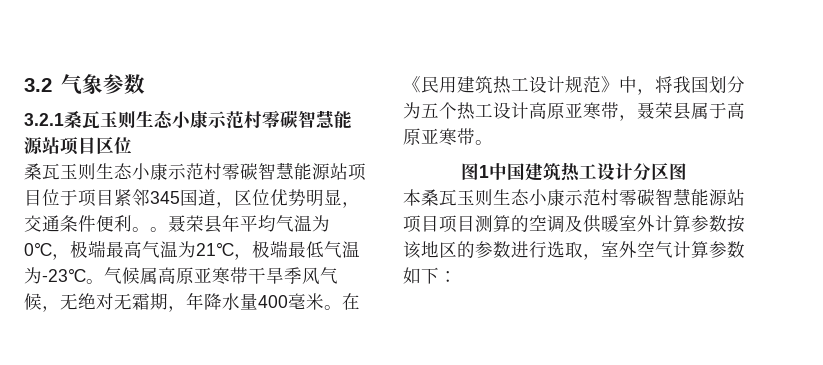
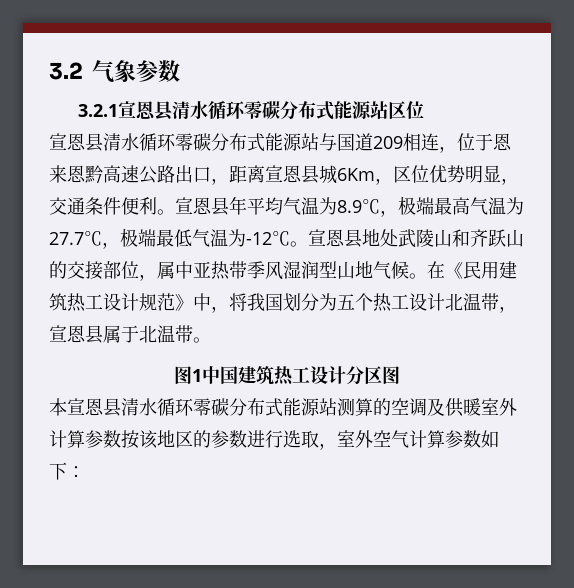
- 3.2.1桑瓦玉则生态小康示范村零碳智慧能源站项目区位
- 桑瓦玉则生态小康示范村零碳智慧能源站项目位于项目紧邻345国道，区位优势明显，交通条件便利。
+ 3.2.1宣恩县清水循环零碳分布式能源站区位
+ 宣恩县清水循环零碳分布式能源站与国道209相连，位于恩来恩黔高速公路出口，距离宣恩县城6Km，区位优势明显，交通条件便利。
- 。聂荣县年平均气温为0℃，极端最高气温为21℃，极端最低气温为-23℃。气候属高原亚寒带干旱季风气候，无绝对无霜期，年降水量400毫米。
+ 宣恩县年平均气温为8.9℃，极端最高气温为27.7℃，极端最低气温为-12℃。宣恩县地处武陵山和齐跃山的交接部位，属中亚热带季风湿润型山地气候。
- 在《民用建筑热工设计规范》中，将我国划分为五个热工设计高原亚寒带，聂荣县属于高原亚寒带。
+ 在《民用建筑热工设计规范》中，将我国划分为五个热工设计北温带，宣恩县属于北温带。
- 本桑瓦玉则生态小康示范村零碳智慧能源站项目项目测算的空调及供暖室外计算参数按该地区的参数进行选取，室外空气计算参数如下：
+ 本宣恩县清水循环零碳分布式能源站测算的空调及供暖室外计算参数按该地区的参数进行选取，室外空气计算参数如下：

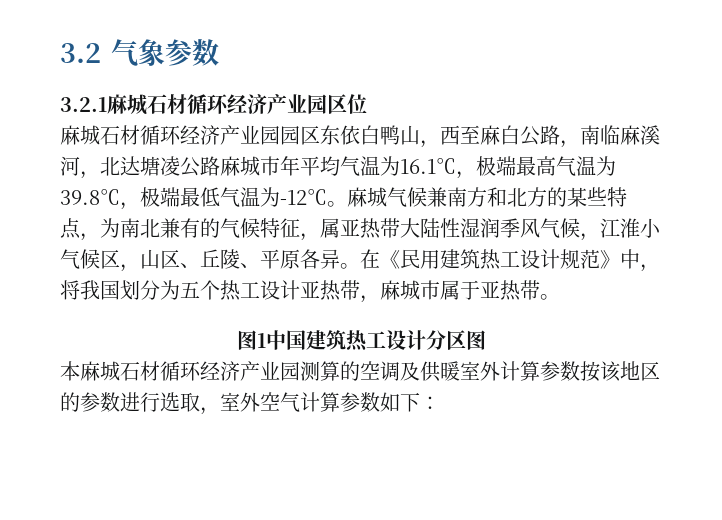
- 3.2.1宣恩县清水循环零碳分布式能源站区位
- 宣恩县清水循环零碳分布式能源站与国道209相连，位于恩来恩黔高速公路出口，距离宣恩县城6Km，区位优势明显，交通条件便利。宣恩县年平均气温为8.9℃，极端最高气温为27.7℃，极端最低气温为-12℃。
+ 3.2.1麻城石材循环经济产业园区位
+ 麻城石材循环经济产业园园区东依白鸭山，西至麻白公路，南临麻溪河，北达塘凌公路麻城市年平均气温为16.1℃，极端最高气温为39.8℃，极端最低气温为-12℃。
- 宣恩县地处武陵山和齐跃山的交接部位，属中亚热带季风湿润型山地气候。
+ 麻城气候兼南方和北方的某些特点，为南北兼有的气候特征，属亚热带大陆性湿润季风气候，江淮小气候区，山区、丘陵、平原各异。
- 在《民用建筑热工设计规范》中，将我国划分为五个热工设计北温带，宣恩县属于北温带。
+ 在《民用建筑热工设计规范》中，将我国划分为五个热工设计亚热带，麻城市属于亚热带。
- 本宣恩县清水循环零碳分布式能源站测算的空调及供暖室外计算参数按该地区的参数进行选取，室外空气计算参数如下：
+ 本麻城石材循环经济产业园测算的空调及供暖室外计算参数按该地区的参数进行选取，室外空气计算参数如下：

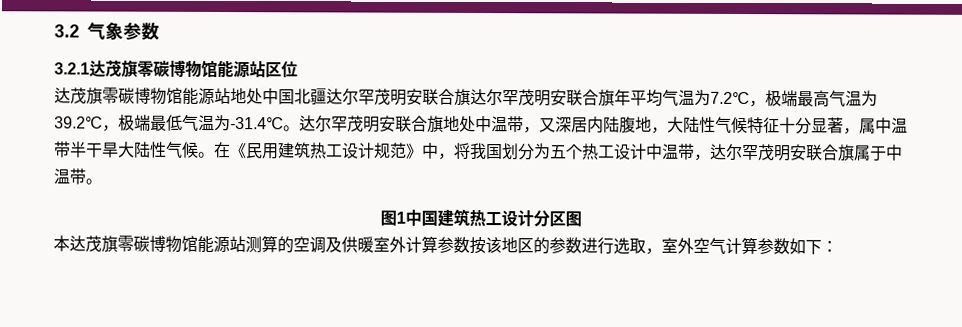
- 3.2.1麻城石材循环经济产业园区位
- 麻城石材循环经济产业园园区东依白鸭山，西至麻白公路，南临麻溪河，北达塘凌公路麻城市年平均气温为16.1℃，极端最高气温为39.8℃，极端最低气温为-12℃。麻城气候兼南方和北方的某些特点，为南北兼有的气候特征，属亚热带大陆性湿润季风气候，江淮小气候区，山区、丘陵、平原各异。
+ 3.2.1达茂旗零碳博物馆能源站区位
+ 达茂旗零碳博物馆能源站地处中国北疆达尔罕茂明安联合旗达尔罕茂明安联合旗年平均气温为7.2℃，极端最高气温为39.2℃，极端最低气温为-31.4℃。达尔罕茂明安联合旗地处中温带，又深居内陆腹地，大陆性气候特征十分显著，属中温带半干旱大陆性气候。
- 在《民用建筑热工设计规范》中，将我国划分为五个热工设计亚热带，麻城市属于亚热带。
+ 在《民用建筑热工设计规范》中，将我国划分为五个热工设计中温带，达尔罕茂明安联合旗属于中温带。
- 本麻城石材循环经济产业园测算的空调及供暖室外计算参数按该地区的参数进行选取，室外空气计算参数如下：
+ 本达茂旗零碳博物馆能源站测算的空调及供暖室外计算参数按该地区的参数进行选取，室外空气计算参数如下：

